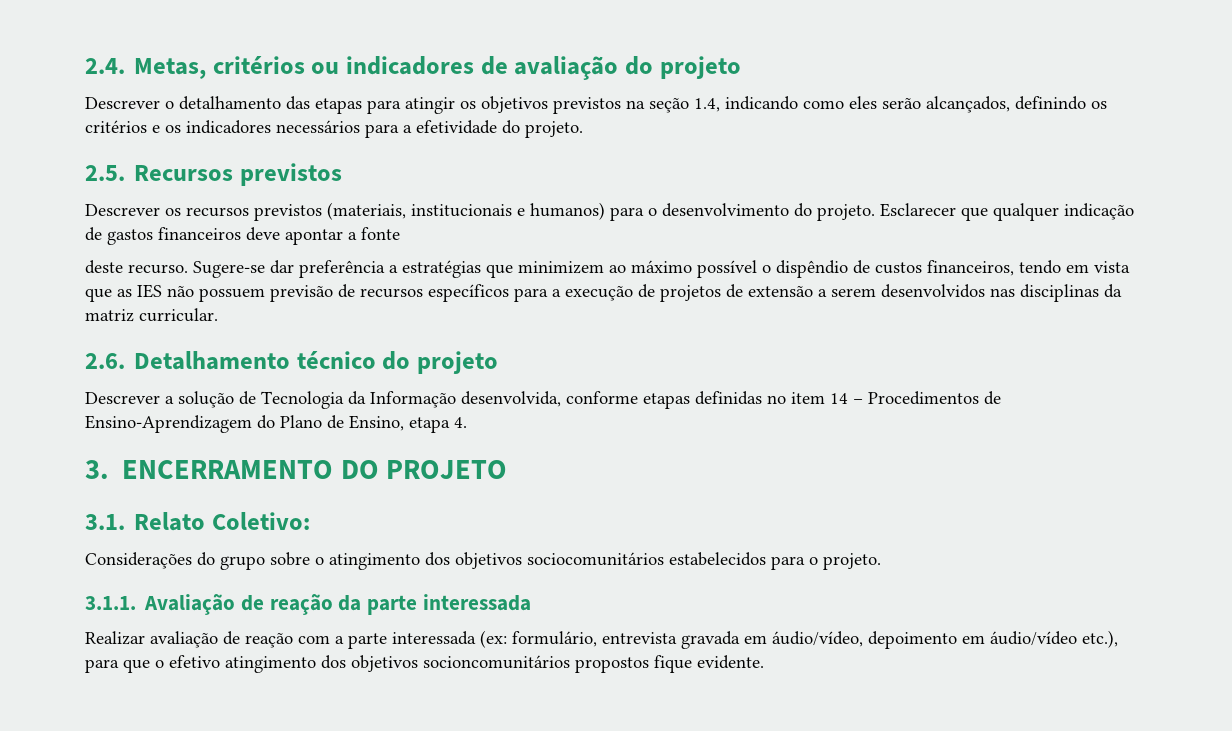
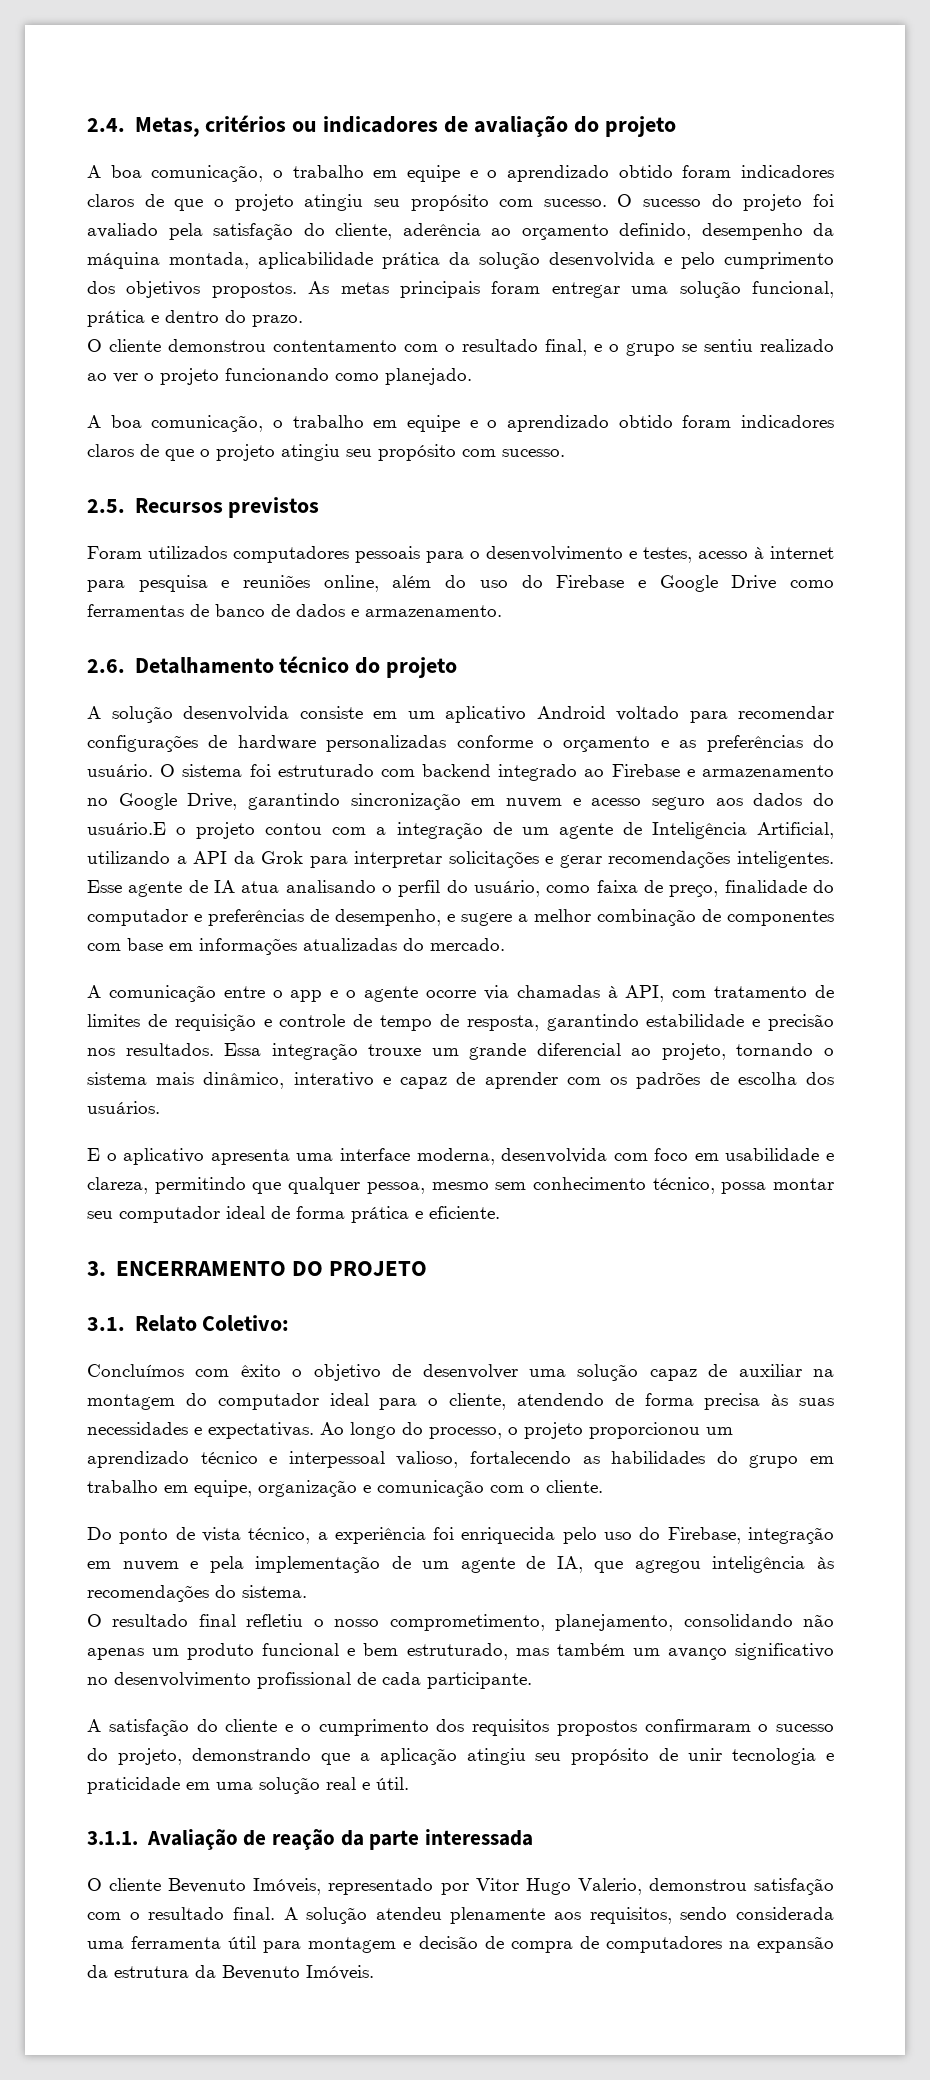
- Descrever o detalhamento das etapas para atingir os objetivos previstos na seção 1.4, indicando como eles serão alcançados, definindo os critérios e os indicadores necessários para a efetividade do projeto.
+ A boa comunicação, o trabalho em equipe e o aprendizado obtido foram indicadores claros de que o projeto atingiu seu propósito com sucesso. O sucesso do projeto foi avaliado pela satisfação do cliente, aderência ao orçamento definido, desempenho da máquina montada, aplicabilidade prática da solução desenvolvida e pelo cumprimento dos objetivos propostos. As metas principais foram entregar uma solução funcional, prática e dentro do prazo.
+ O cliente demonstrou contentamento com o resultado final, e o grupo se sentiu realizado ao ver o projeto funcionando como planejado.
+ A boa comunicação, o trabalho em equipe e o aprendizado obtido foram indicadores claros de que o projeto atingiu seu propósito com sucesso.
  2.5. Recursos previstos
- Descrever os recursos previstos (materiais, institucionais e humanos) para o desenvolvimento do projeto. Esclarecer que qualquer indicação de gastos financeiros deve apontar a fonte
- deste recurso. Sugere-se dar preferência a estratégias que minimizem ao máximo possível o dispêndio de custos financeiros, tendo em vista que as IES não possuem previsão de recursos específicos para a execução de projetos de extensão a serem desenvolvidos nas disciplinas da matriz curricular.
+ Foram utilizados computadores pessoais para o desenvolvimento e testes, acesso à internet para pesquisa e reuniões online, além do uso do Firebase e Google Drive como ferramentas de banco de dados e armazenamento.
- Descrever a solução de Tecnologia da Informação desenvolvida, conforme etapas definidas no item 14 – Procedimentos de Ensino-Aprendizagem do Plano de Ensino, etapa 4.
+ A solução desenvolvida consiste em um aplicativo Android voltado para recomendar configurações de hardware personalizadas conforme o orçamento e as preferências do usuário. O sistema foi estruturado com backend integrado ao Firebase e armazenamento no Google Drive, garantindo sincronização em nuvem e acesso seguro aos dados do usuário.E o projeto contou com a integração de um agente de Inteligência Artificial, utilizando a API da Grok para interpretar solicitações e gerar recomendações inteligentes. Esse agente de IA atua analisando o perfil do usuário, como faixa de preço, finalidade do computador e preferências de desempenho, e sugere a melhor combinação de componentes com base em informações atualizadas do mercado.
+ A comunicação entre o app e o agente ocorre via chamadas à API, com tratamento de limites de requisição e controle de tempo de resposta, garantindo estabilidade e precisão nos resultados. Essa integração trouxe um grande diferencial ao projeto, tornando o sistema mais dinâmico, interativo e capaz de aprender com os padrões de escolha dos usuários.
+ E o aplicativo apresenta uma interface moderna, desenvolvida com foco em usabilidade e clareza, permitindo que qualquer pessoa, mesmo sem conhecimento técnico, possa montar seu computador ideal de forma prática e eficiente.
- Considerações do grupo sobre o atingimento dos objetivos sociocomunitários estabelecidos para o projeto.
+ Concluímos com êxito o objetivo de desenvolver uma solução capaz de auxiliar na montagem do computador ideal para o cliente, atendendo de forma precisa às suas necessidades e expectativas. Ao longo do processo, o projeto proporcionou um aprendizado técnico e interpessoal valioso, fortalecendo as habilidades do grupo em trabalho em equipe, organização e comunicação com o cliente.
+ Do ponto de vista técnico, a experiência foi enriquecida pelo uso do Firebase, integração em nuvem e pela implementação de um agente de IA, que agregou inteligência às recomendações do sistema.
+ O resultado final refletiu o nosso comprometimento, planejamento, consolidando não apenas um produto funcional e bem estruturado, mas também um avanço significativo no desenvolvimento profissional de cada participante.
+ A satisfação do cliente e o cumprimento dos requisitos propostos confirmaram o sucesso do projeto, demonstrando que a aplicação atingiu seu propósito de unir tecnologia e praticidade em uma solução real e útil.
- Realizar avaliação de reação com a parte interessada (ex: formulário, entrevista gravada em áudio/vídeo, depoimento em áudio/vídeo etc.), para que o efetivo atingimento dos objetivos socioncomunitários propostos fique evidente.
+ O cliente Bevenuto Imóveis, representado por Vitor Hugo Valerio, demonstrou satisfação com o resultado final. A solução atendeu plenamente aos requisitos, sendo considerada uma ferramenta útil para montagem e decisão de compra de computadores na expansão da estrutura da Bevenuto Imóveis.

